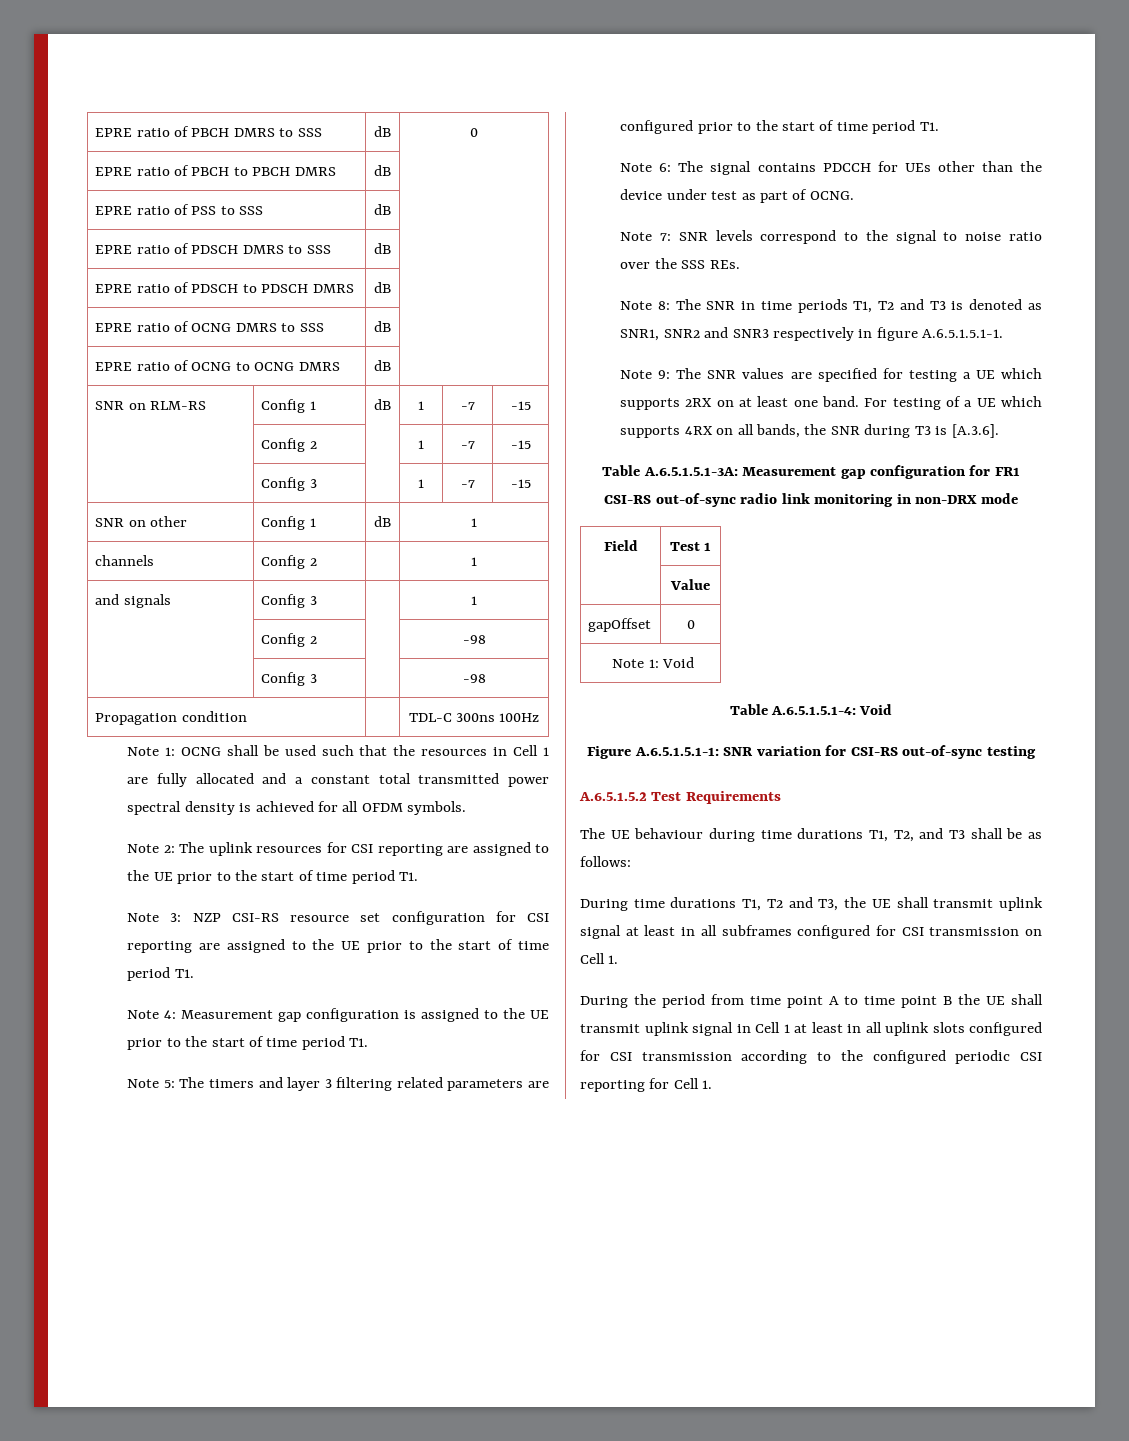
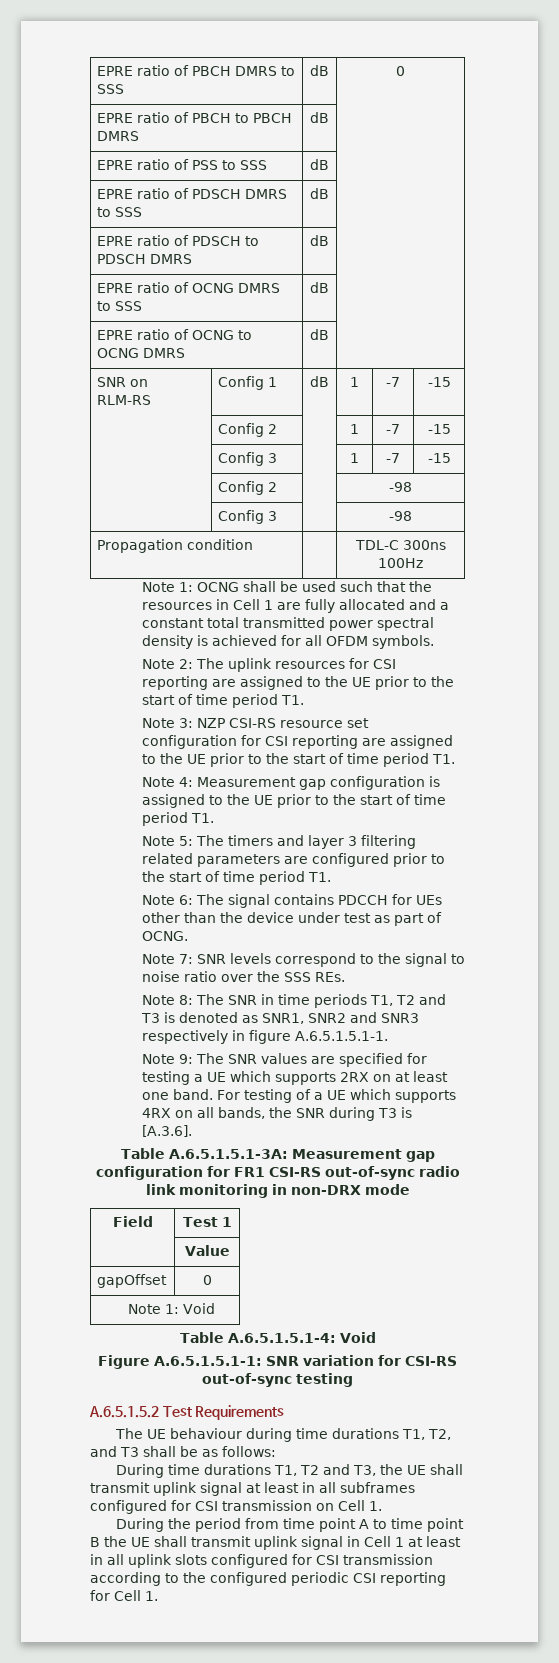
- SNR on other | Config 1 | dB | 1
- channels | Config 2 | | 1
- and signals | Config 3 | | 1

